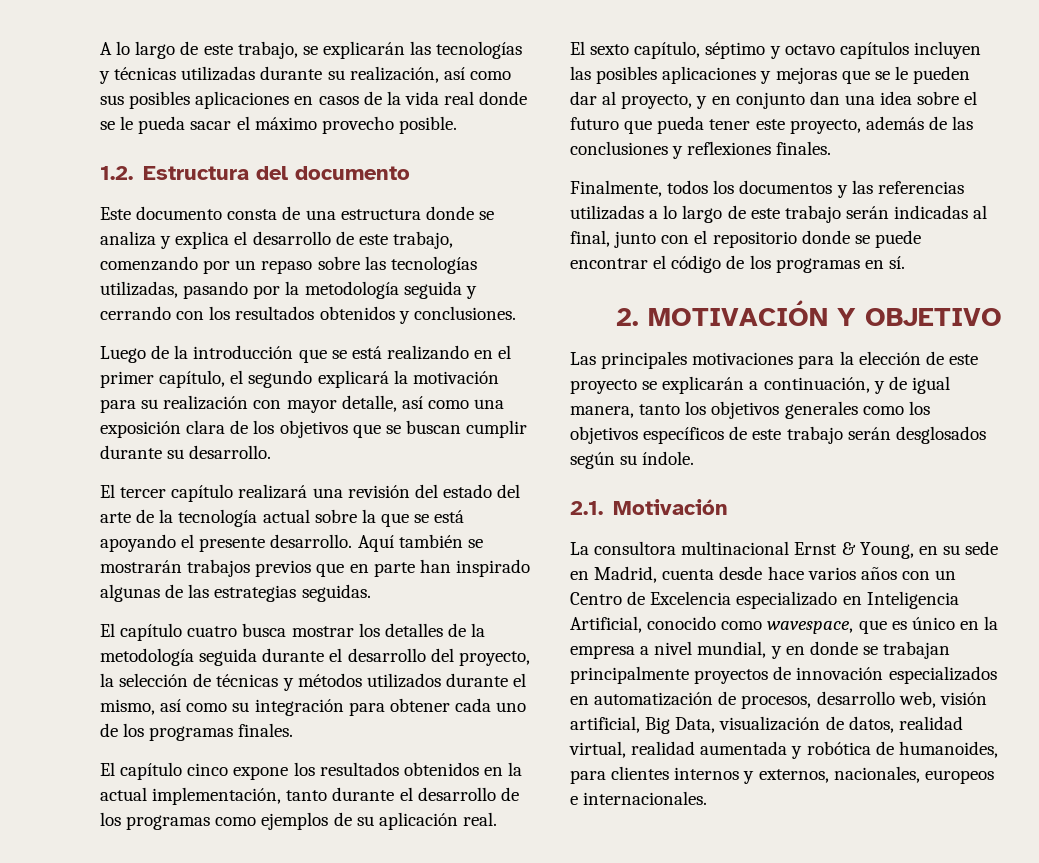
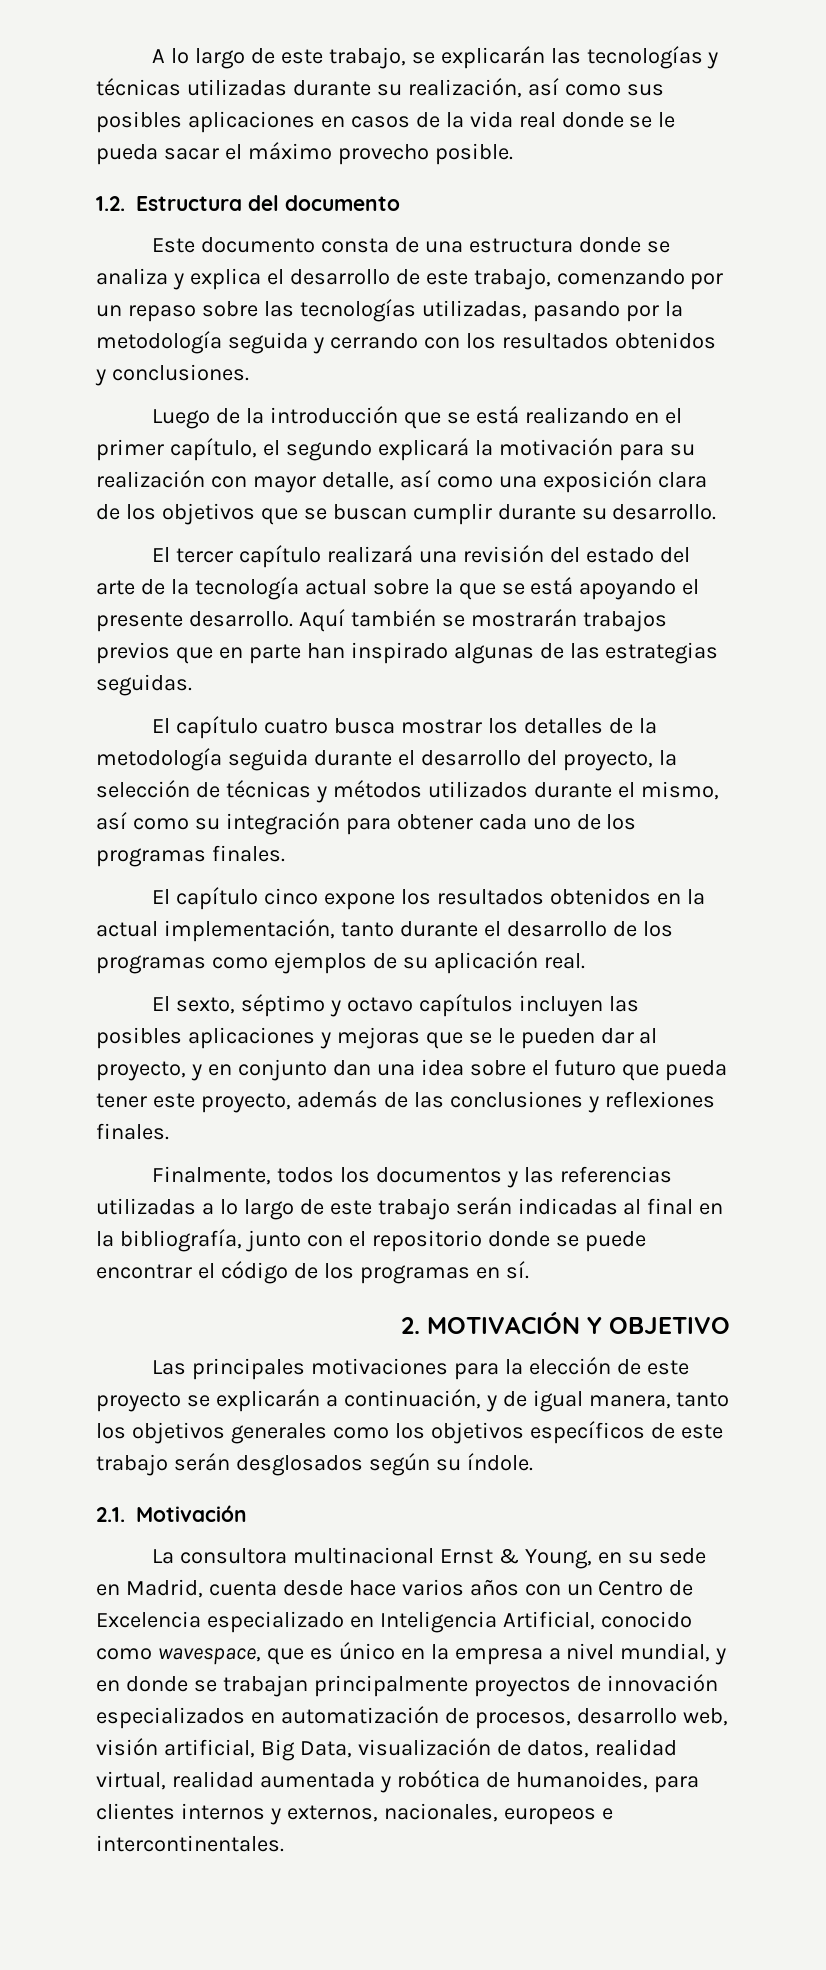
- El sexto capítulo, séptimo y octavo capítulos incluyen las posibles aplicaciones y mejoras que se le pueden dar al proyecto, y en conjunto dan una idea sobre el futuro que pueda tener este proyecto, además de las conclusiones y reflexiones finales.
+ El sexto, séptimo y octavo capítulos incluyen las posibles aplicaciones y mejoras que se le pueden dar al proyecto, y en conjunto dan una idea sobre el futuro que pueda tener este proyecto, además de las conclusiones y reflexiones finales.
- Finalmente, todos los documentos y las referencias utilizadas a lo largo de este trabajo serán indicadas al final, junto con el repositorio donde se puede encontrar el código de los programas en sí.
+ Finalmente, todos los documentos y las referencias utilizadas a lo largo de este trabajo serán indicadas al final en la bibliografía, junto con el repositorio donde se puede encontrar el código de los programas en sí.
- La consultora multinacional Ernst & Young, en su sede en Madrid, cuenta desde hace varios años con un Centro de Excelencia especializado en Inteligencia Artificial, conocido como wavespace, que es único en la empresa a nivel mundial, y en donde se trabajan principalmente proyectos de innovación especializados en automatización de procesos, desarrollo web, visión artificial, Big Data, visualización de datos, realidad virtual, realidad aumentada y robótica de humanoides, para clientes internos y externos, nacionales, europeos e internacionales.
+ La consultora multinacional Ernst & Young, en su sede en Madrid, cuenta desde hace varios años con un Centro de Excelencia especializado en Inteligencia Artificial, conocido como wavespace, que es único en la empresa a nivel mundial, y en donde se trabajan principalmente proyectos de innovación especializados en automatización de procesos, desarrollo web, visión artificial, Big Data, visualización de datos, realidad virtual, realidad aumentada y robótica de humanoides, para clientes internos y externos, nacionales, europeos e intercontinentales.

